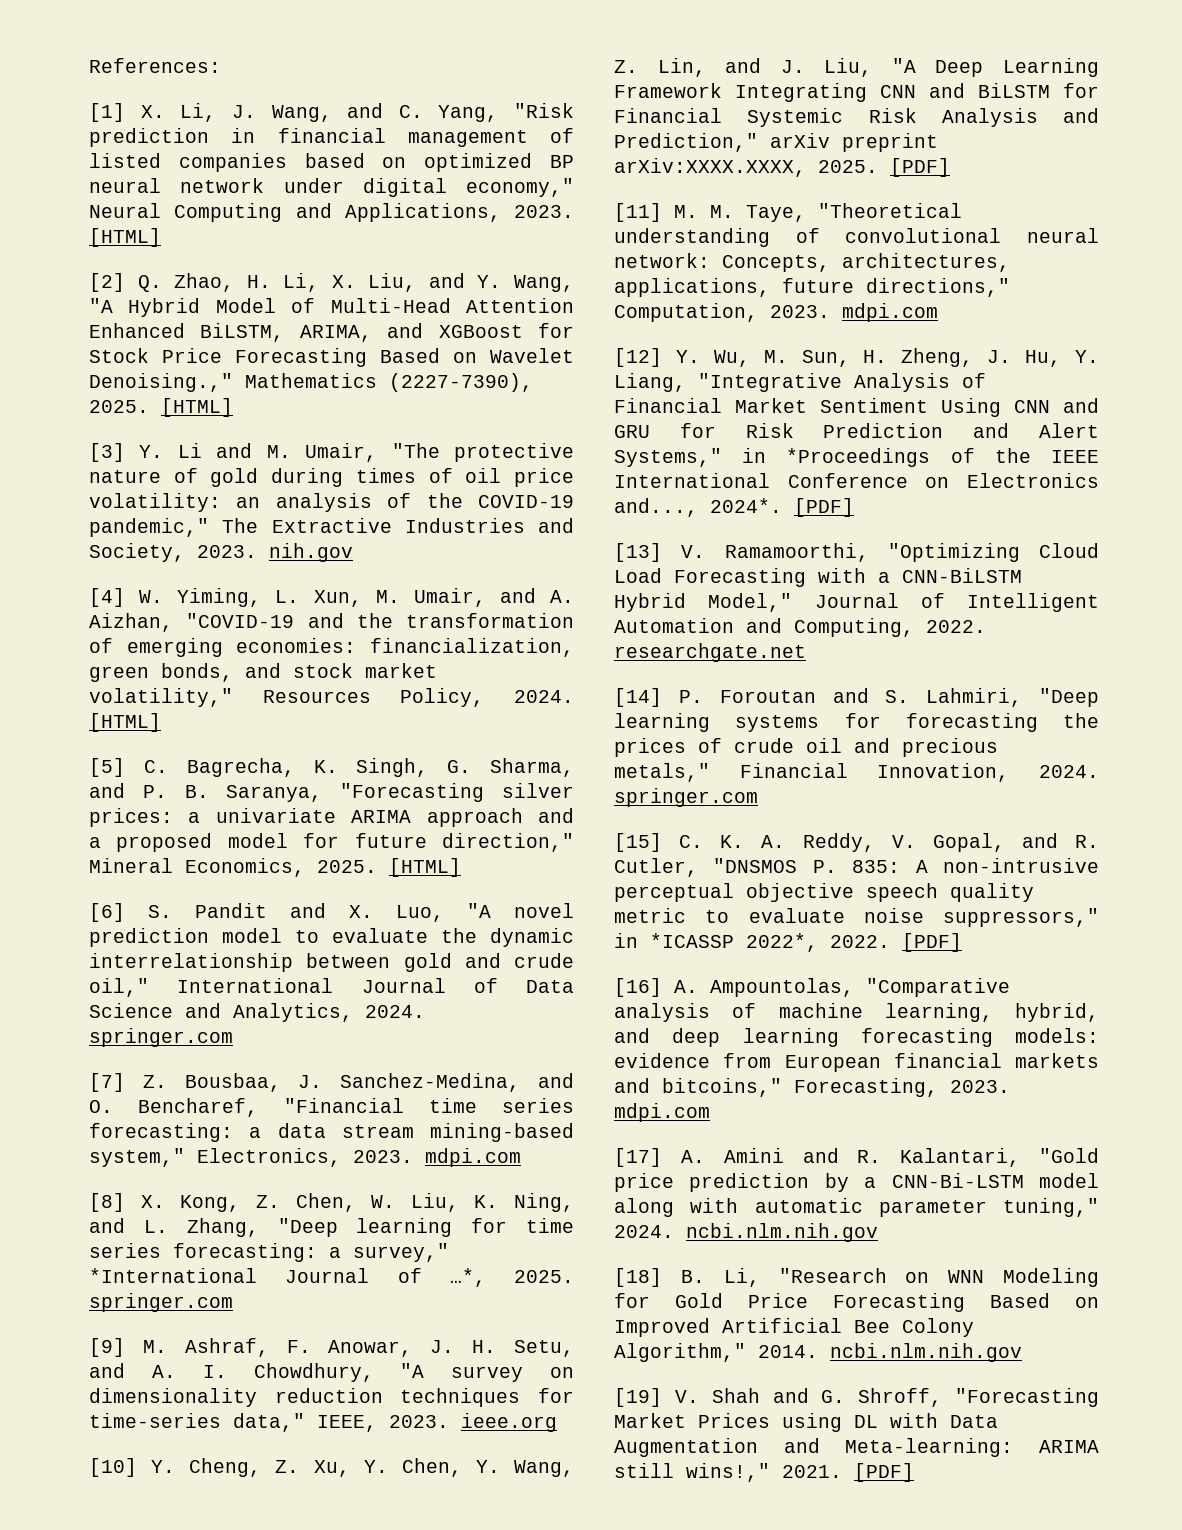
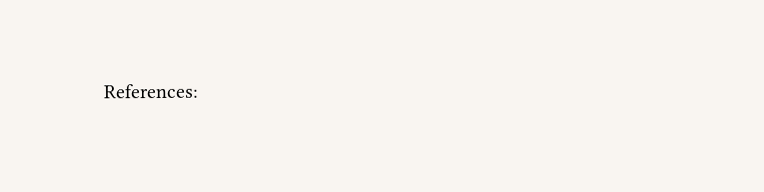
- [1] X. Li, J. Wang, and C. Yang, "Risk prediction in financial management of listed companies based on optimized BP neural network under digital economy," Neural Computing and Applications, 2023. [HTML]
- [2] Q. Zhao, H. Li, X. Liu, and Y. Wang, "A Hybrid Model of Multi-Head Attention Enhanced BiLSTM, ARIMA, and XGBoost for Stock Price Forecasting Based on Wavelet Denoising.," Mathematics (2227-7390), 2025. [HTML]
- [3] Y. Li and M. Umair, "The protective nature of gold during times of oil price volatility: an analysis of the COVID-19 pandemic," The Extractive Industries and Society, 2023. nih.gov
- [4] W. Yiming, L. Xun, M. Umair, and A. Aizhan, "COVID-19 and the transformation of emerging economies: financialization, green bonds, and stock market volatility," Resources Policy, 2024. [HTML]
- [5] C. Bagrecha, K. Singh, G. Sharma, and P. B. Saranya, "Forecasting silver prices: a univariate ARIMA approach and a proposed model for future direction," Mineral Economics, 2025. [HTML]
- [6] S. Pandit and X. Luo, "A novel prediction model to evaluate the dynamic interrelationship between gold and crude oil," International Journal of Data Science and Analytics, 2024. springer.com
- [7] Z. Bousbaa, J. Sanchez-Medina, and O. Bencharef, "Financial time series forecasting: a data stream mining-based system," Electronics, 2023. mdpi.com
- [8] X. Kong, Z. Chen, W. Liu, K. Ning, and L. Zhang, "Deep learning for time series forecasting: a survey," *International Journal of …*, 2025. springer.com
- [9] M. Ashraf, F. Anowar, J. H. Setu, and A. I. Chowdhury, "A survey on dimensionality reduction techniques for time-series data," IEEE, 2023. ieee.org
- [10] Y. Cheng, Z. Xu, Y. Chen, Y. Wang, Z. Lin, and J. Liu, "A Deep Learning Framework Integrating CNN and BiLSTM for Financial Systemic Risk Analysis and Prediction," arXiv preprint arXiv:XXXX.XXXX, 2025. [PDF]
- [11] M. M. Taye, "Theoretical understanding of convolutional neural network: Concepts, architectures, applications, future directions," Computation, 2023. mdpi.com
- [12] Y. Wu, M. Sun, H. Zheng, J. Hu, Y. Liang, "Integrative Analysis of Financial Market Sentiment Using CNN and GRU for Risk Prediction and Alert Systems," in *Proceedings of the IEEE International Conference on Electronics and..., 2024*. [PDF]
- [13] V. Ramamoorthi, "Optimizing Cloud Load Forecasting with a CNN-BiLSTM Hybrid Model," Journal of Intelligent Automation and Computing, 2022. researchgate.net
- [14] P. Foroutan and S. Lahmiri, "Deep learning systems for forecasting the prices of crude oil and precious metals," Financial Innovation, 2024. springer.com
- [15] C. K. A. Reddy, V. Gopal, and R. Cutler, "DNSMOS P. 835: A non-intrusive perceptual objective speech quality metric to evaluate noise suppressors," in *ICASSP 2022*, 2022. [PDF]
- [16] A. Ampountolas, "Comparative analysis of machine learning, hybrid, and deep learning forecasting models: evidence from European financial markets and bitcoins," Forecasting, 2023. mdpi.com
- [17] A. Amini and R. Kalantari, "Gold price prediction by a CNN-Bi-LSTM model along with automatic parameter tuning," 2024. ncbi.nlm.nih.gov
- [18] B. Li, "Research on WNN Modeling for Gold Price Forecasting Based on Improved Artificial Bee Colony Algorithm," 2014. ncbi.nlm.nih.gov
- [19] V. Shah and G. Shroff, "Forecasting Market Prices using DL with Data Augmentation and Meta-learning: ARIMA still wins!," 2021. [PDF]

